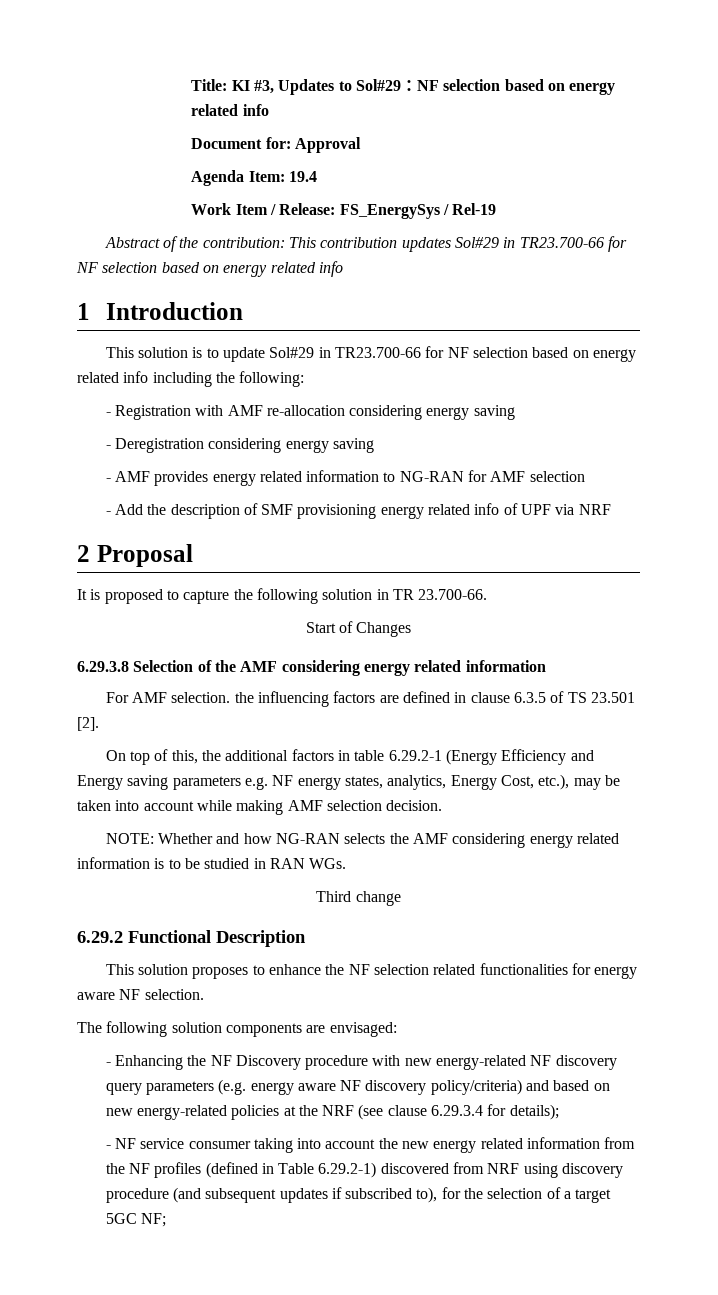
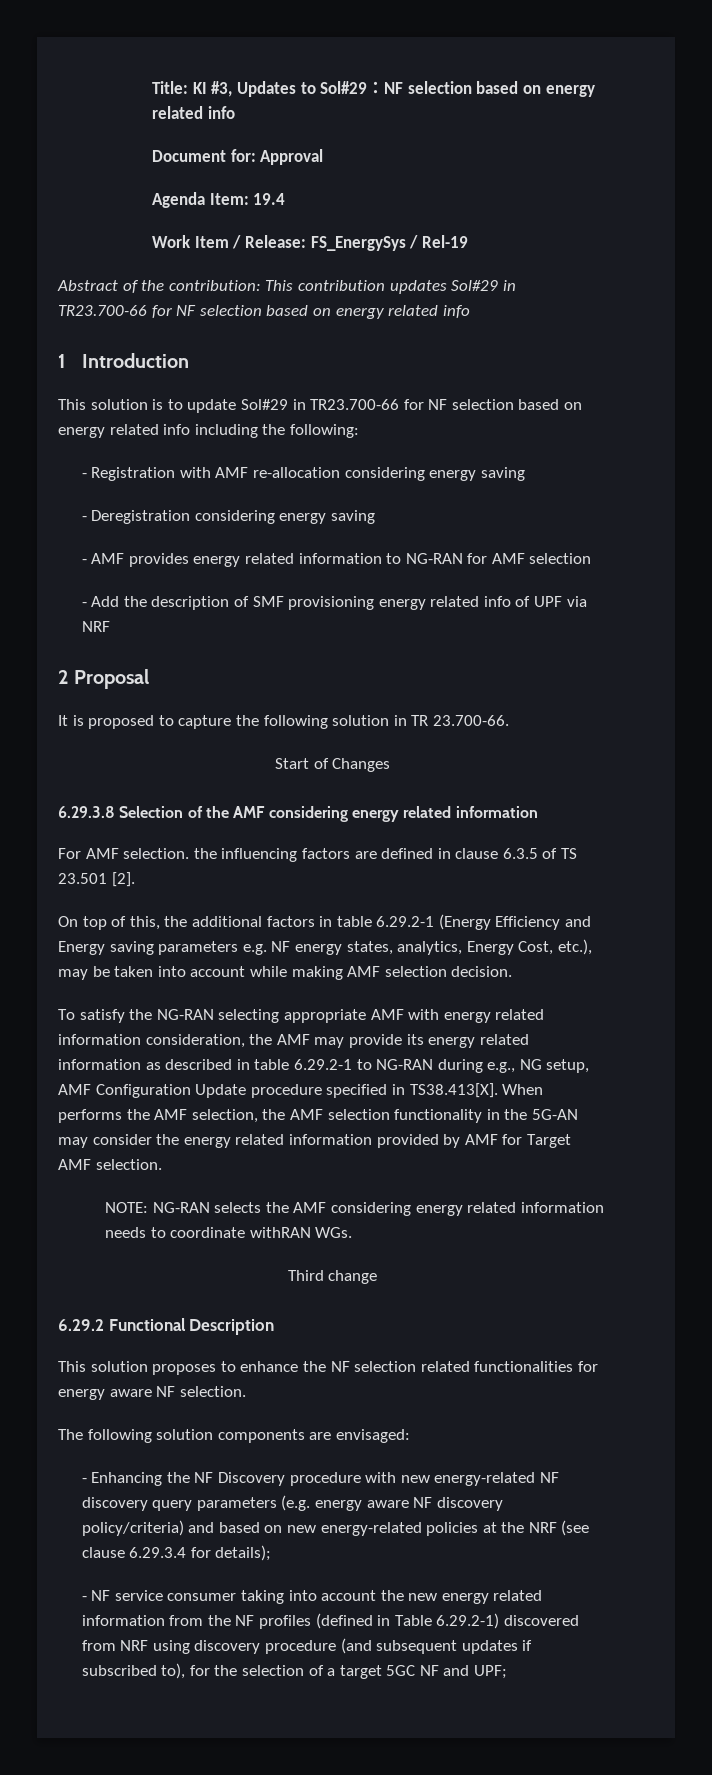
- NOTE: Whether and how NG-RAN selects the AMF considering energy related information is to be studied in RAN WGs.
+ To satisfy the NG-RAN selecting appropriate AMF with energy related information consideration, the AMF may provide its energy related information as described in table 6.29.2-1 to NG-RAN during e.g., NG setup, AMF Configuration Update procedure specified in TS38.413[X]. When performs the AMF selection, the AMF selection functionality in the 5G-AN may consider the energy related information provided by AMF for Target AMF selection.
+ NOTE: NG-RAN selects the AMF considering energy related information needs to coordinate withRAN WGs.
- - NF service consumer taking into account the new energy related information from the NF profiles (defined in Table 6.29.2-1) discovered from NRF using discovery procedure (and subsequent updates if subscribed to), for the selection of a target 5GC NF;
+ - NF service consumer taking into account the new energy related information from the NF profiles (defined in Table 6.29.2-1) discovered from NRF using discovery procedure (and subsequent updates if subscribed to), for the selection of a target 5GC NF and UPF;

